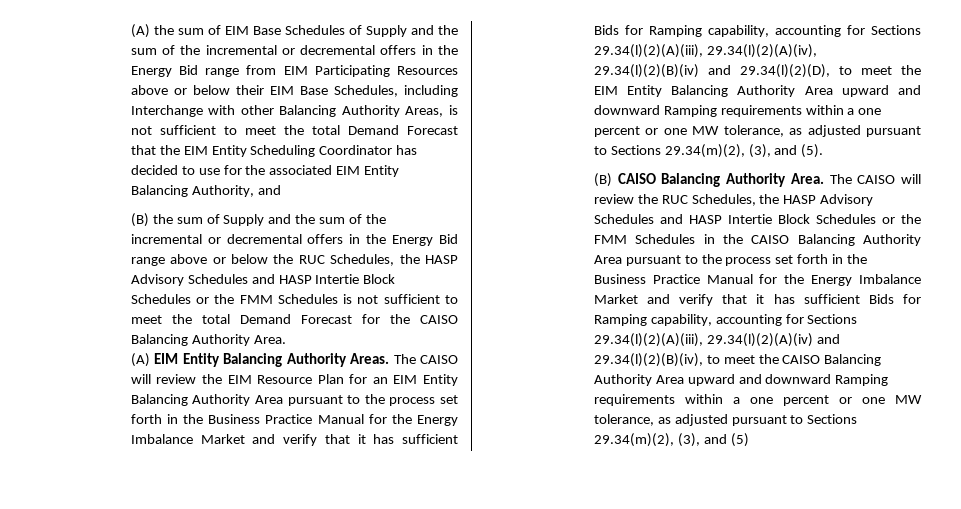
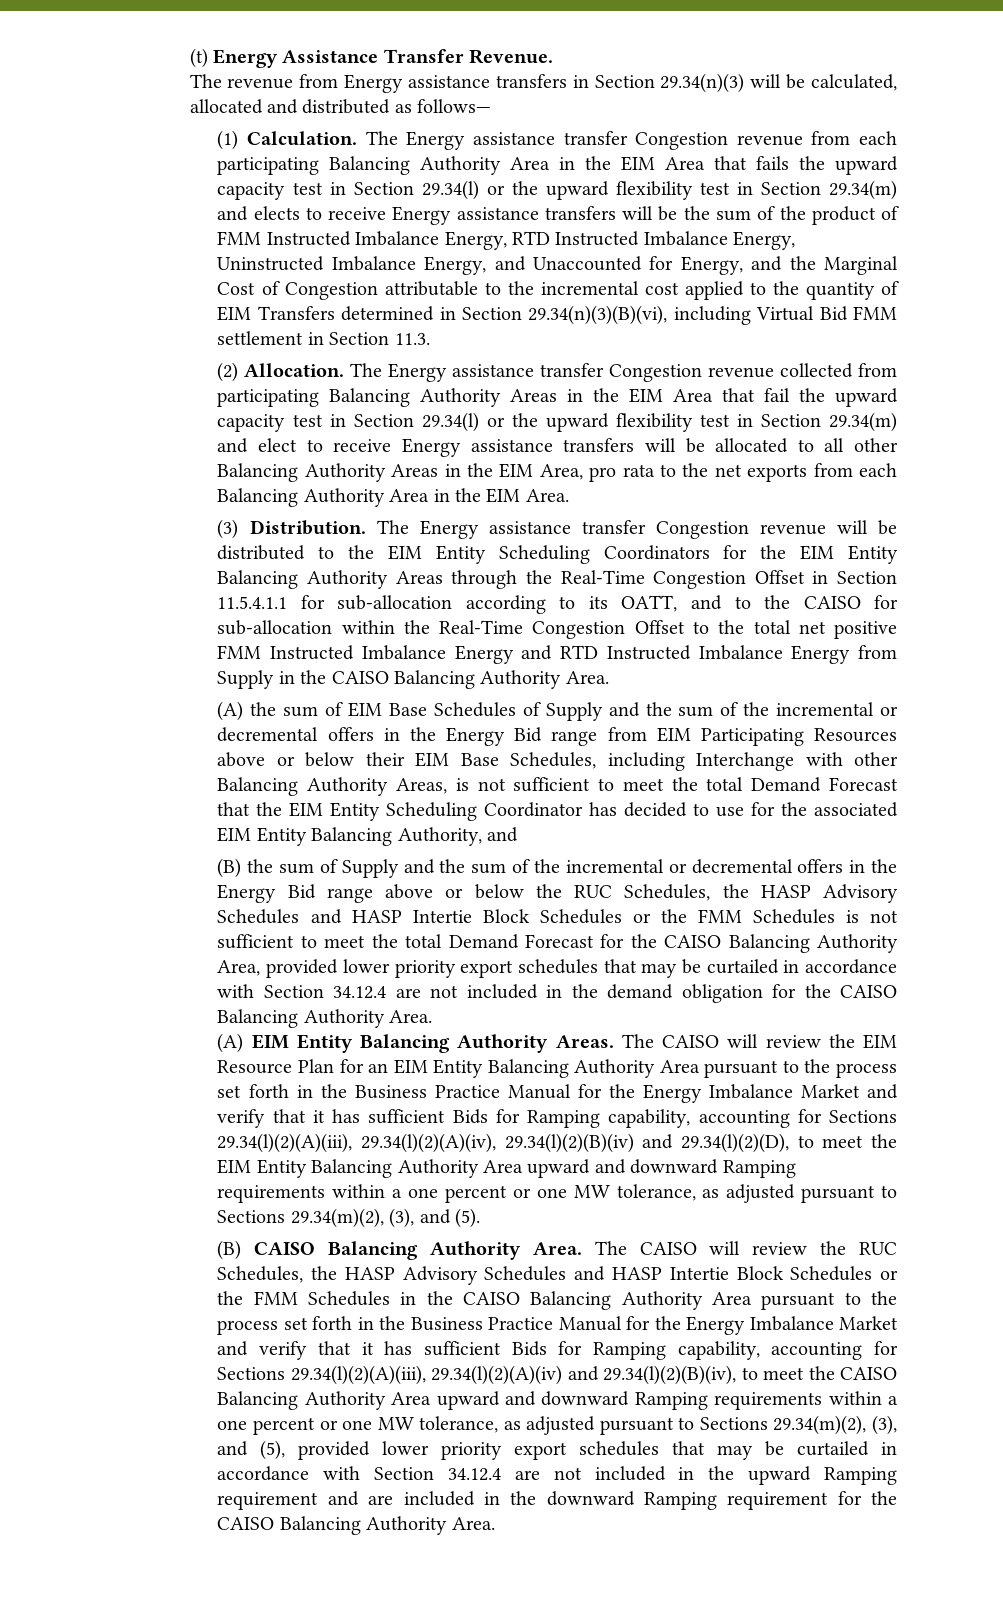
+ (t) Energy Assistance Transfer Revenue.
+ The revenue from Energy assistance transfers in Section 29.34(n)(3) will be calculated, allocated and distributed as follows—
+ (1) Calculation. The Energy assistance transfer Congestion revenue from each participating Balancing Authority Area in the EIM Area that fails the upward capacity test in Section 29.34(l) or the upward flexibility test in Section 29.34(m) and elects to receive Energy assistance transfers will be the sum of the product of FMM Instructed Imbalance Energy, RTD Instructed Imbalance Energy, Uninstructed Imbalance Energy, and Unaccounted for Energy, and the Marginal Cost of Congestion attributable to the incremental cost applied to the quantity of EIM Transfers determined in Section 29.34(n)(3)(B)(vi), including Virtual Bid FMM settlement in Section 11.3.
+ (2) Allocation. The Energy assistance transfer Congestion revenue collected from participating Balancing Authority Areas in the EIM Area that fail the upward capacity test in Section 29.34(l) or the upward flexibility test in Section 29.34(m) and elect to receive Energy assistance transfers will be allocated to all other Balancing Authority Areas in the EIM Area, pro rata to the net exports from each Balancing Authority Area in the EIM Area.
+ (3) Distribution. The Energy assistance transfer Congestion revenue will be distributed to the EIM Entity Scheduling Coordinators for the EIM Entity Balancing Authority Areas through the Real-Time Congestion Offset in Section 11.5.4.1.1 for sub-allocation according to its OATT, and to the CAISO for sub-allocation within the Real-Time Congestion Offset to the total net positive FMM Instructed Imbalance Energy and RTD Instructed Imbalance Energy from Supply in the CAISO Balancing Authority Area.
- (B) the sum of Supply and the sum of the incremental or decremental offers in the Energy Bid range above or below the RUC Schedules, the HASP Advisory Schedules and HASP Intertie Block Schedules or the FMM Schedules is not sufficient to meet the total Demand Forecast for the CAISO Balancing Authority Area.
+ (B) the sum of Supply and the sum of the incremental or decremental offers in the Energy Bid range above or below the RUC Schedules, the HASP Advisory Schedules and HASP Intertie Block Schedules or the FMM Schedules is not sufficient to meet the total Demand Forecast for the CAISO Balancing Authority Area, provided lower priority export schedules that may be curtailed in accordance with Section 34.12.4 are not included in the demand obligation for the CAISO Balancing Authority Area.
- The CAISO will review the RUC Schedules, the HASP Advisory Schedules and HASP Intertie Block Schedules or the FMM Schedules in the CAISO Balancing Authority Area pursuant to the process set forth in the Business Practice Manual for the Energy Imbalance Market and verify that it has sufficient Bids for Ramping capability, accounting for Sections 29.34(l)(2)(A)(iii), 29.34(l)(2)(A)(iv) and 29.34(l)(2)(B)(iv), to meet the CAISO Balancing Authority Area upward and downward Ramping requirements within a one percent or one MW tolerance, as adjusted pursuant to Sections 29.34(m)(2), (3), and (5)
+ The CAISO will review the RUC Schedules, the HASP Advisory Schedules and HASP Intertie Block Schedules or the FMM Schedules in the CAISO Balancing Authority Area pursuant to the process set forth in the Business Practice Manual for the Energy Imbalance Market and verify that it has sufficient Bids for Ramping capability, accounting for Sections 29.34(l)(2)(A)(iii), 29.34(l)(2)(A)(iv) and 29.34(l)(2)(B)(iv), to meet the CAISO Balancing Authority Area upward and downward Ramping requirements within a one percent or one MW tolerance, as adjusted pursuant to Sections 29.34(m)(2), (3), and (5), provided lower priority export schedules that may be curtailed in accordance with Section 34.12.4 are not included in the upward Ramping requirement and are included in the downward Ramping requirement for the CAISO Balancing Authority Area.

